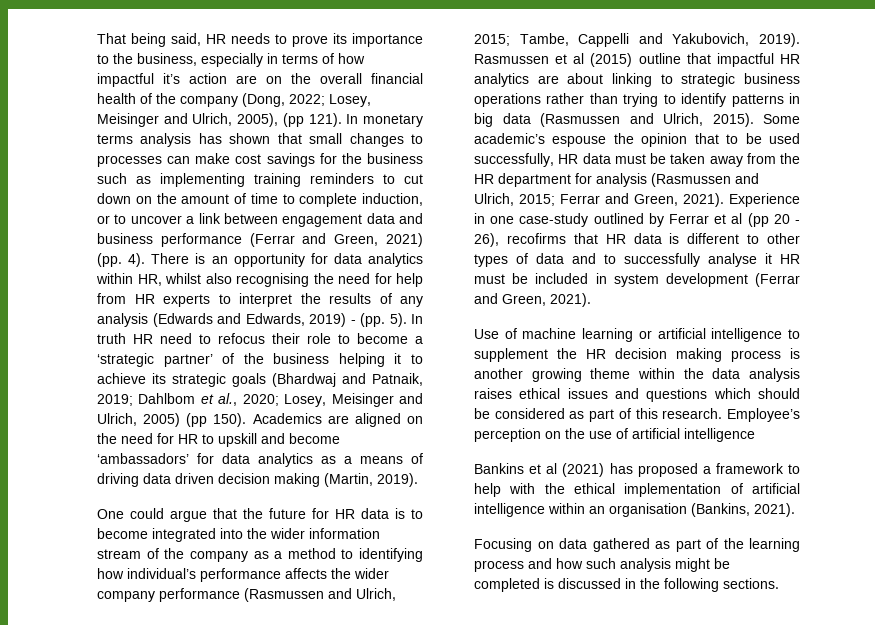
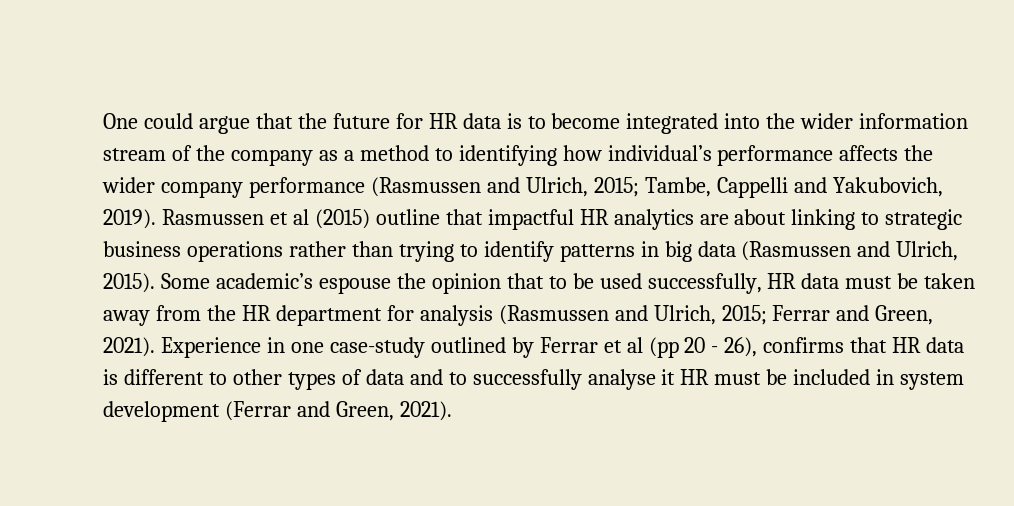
- That being said, HR needs to prove its importance to the business, especially in terms of how impactful it’s action are on the overall financial health of the company (Dong, 2022; Losey, Meisinger and Ulrich, 2005), (pp 121). In monetary terms analysis has shown that small changes to processes can make cost savings for the business such as implementing training reminders to cut down on the amount of time to complete induction, or to uncover a link between engagement data and business performance (Ferrar and Green, 2021) (pp. 4). There is an opportunity for data analytics within HR, whilst also recognising the need for help from HR experts to interpret the results of any analysis (Edwards and Edwards, 2019) - (pp. 5). In truth HR need to refocus their role to become a ‘strategic partner’ of the business helping it to achieve its strategic goals (Bhardwaj and Patnaik, 2019; Dahlbom et al., 2020; Losey, Meisinger and Ulrich, 2005) (pp 150). Academics are aligned on the need for HR to upskill and become ‘ambassadors’ for data analytics as a means of driving data driven decision making (Martin, 2019).
- Experience in one case-study outlined by Ferrar et al (pp 20 - 26), recofirms that HR data is different to other types of data and to successfully analyse it HR must be included in system development (Ferrar and Green, 2021).
+ Experience in one case-study outlined by Ferrar et al (pp 20 - 26), confirms that HR data is different to other types of data and to successfully analyse it HR must be included in system development (Ferrar and Green, 2021).
- Use of machine learning or artificial intelligence to supplement the HR decision making process is another growing theme within the data analysis raises ethical issues and questions which should be considered as part of this research. Employee’s perception on the use of artificial intelligence
- Bankins et al (2021) has proposed a framework to help with the ethical implementation of artificial intelligence within an organisation (Bankins, 2021).
- Focusing on data gathered as part of the learning process and how such analysis might be completed is discussed in the following sections.

